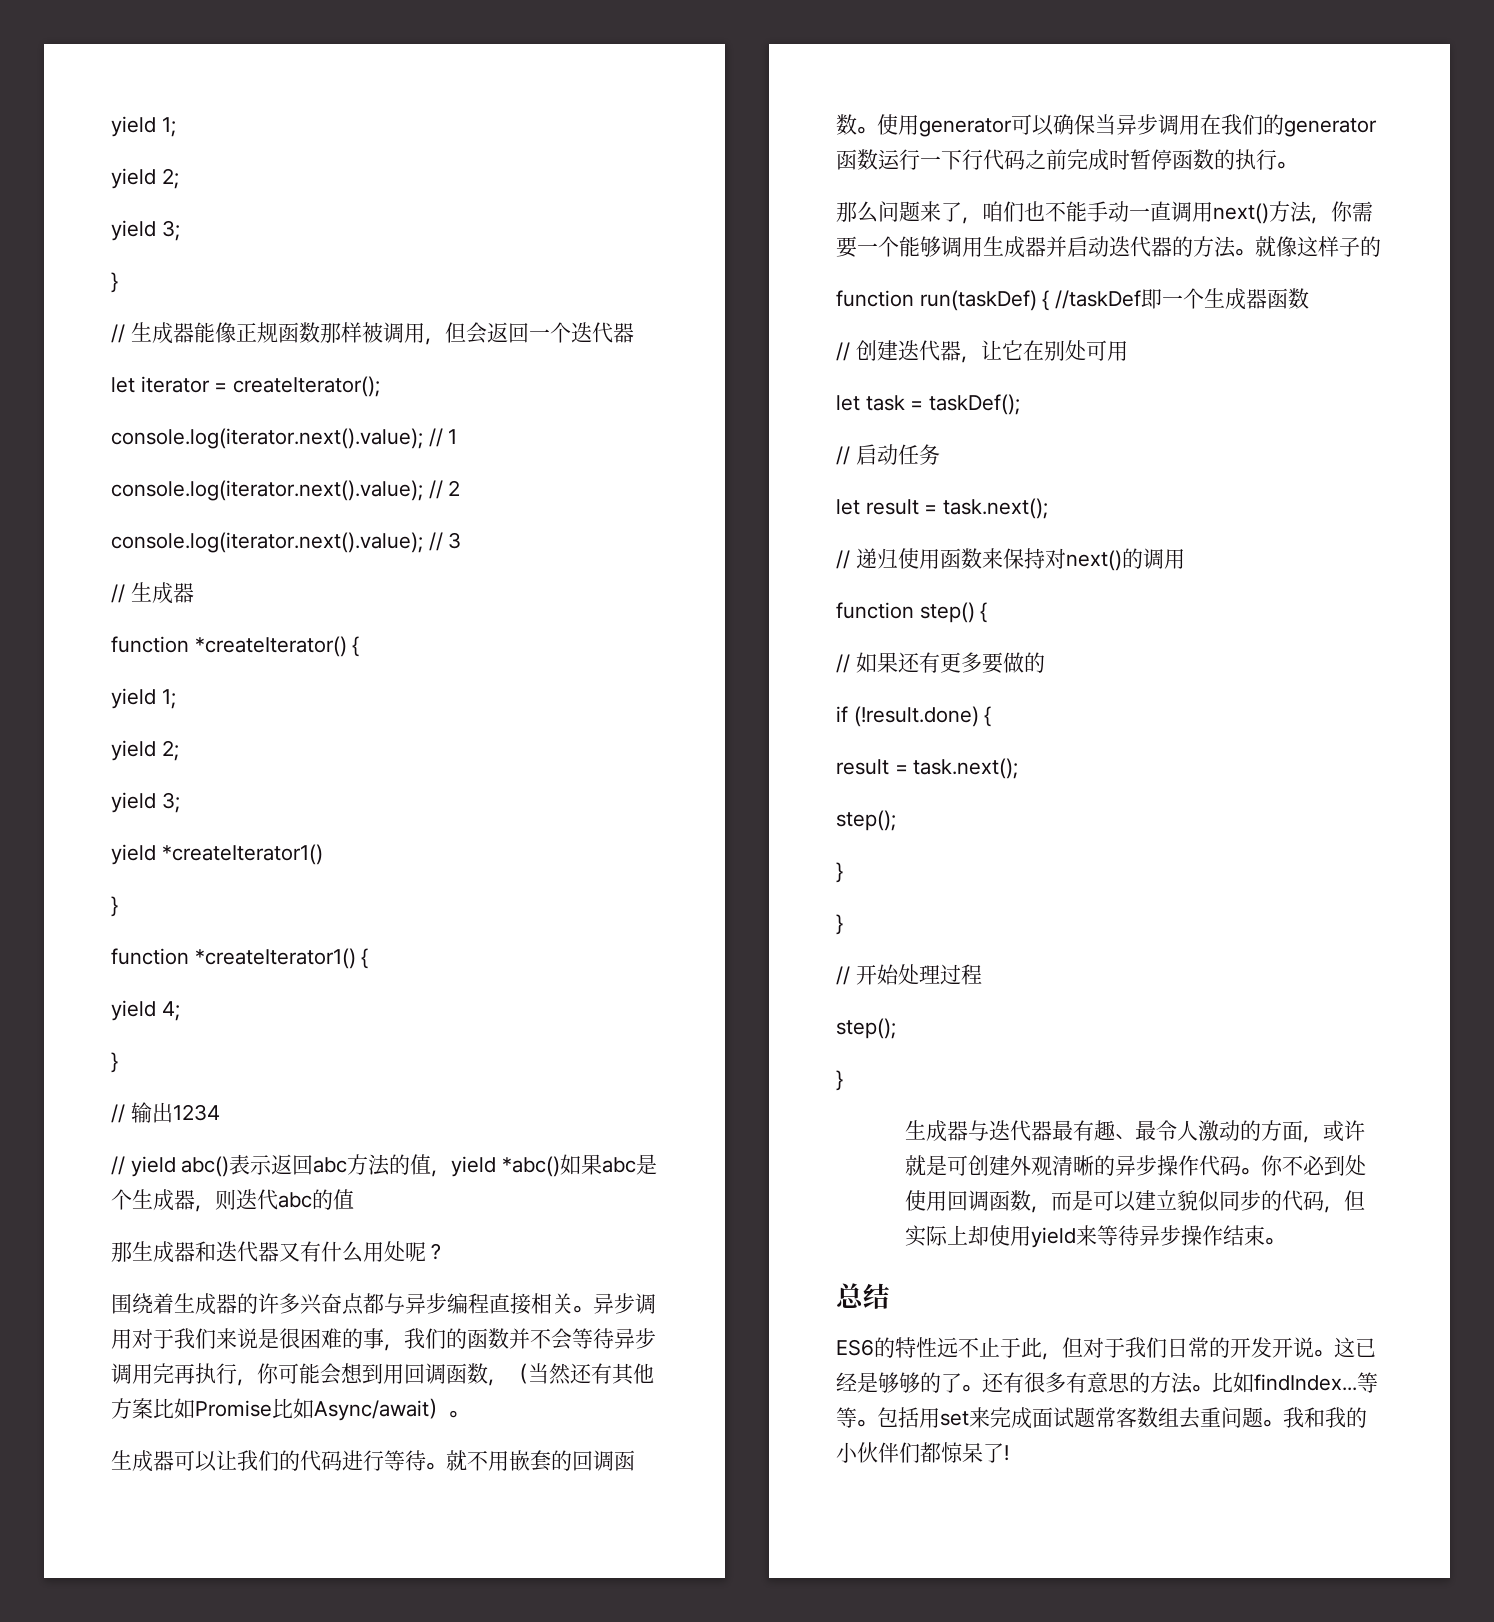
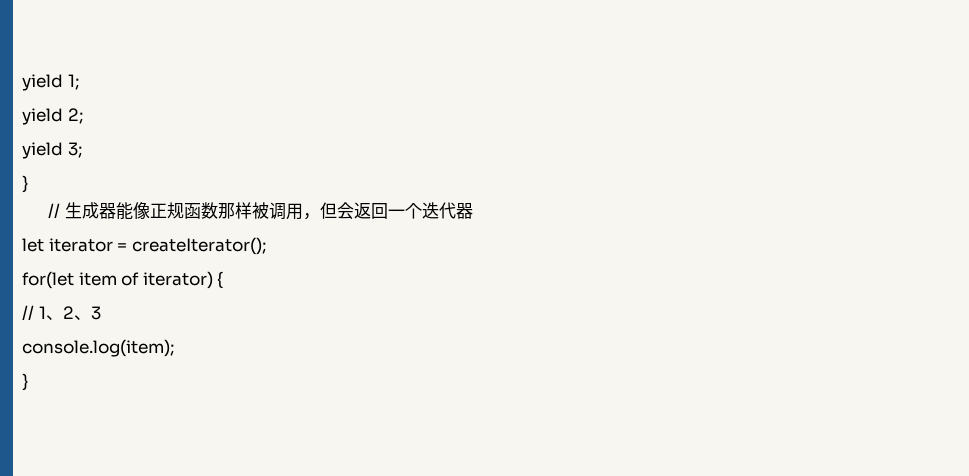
- console.log(iterator.next().value); // 1
- console.log(iterator.next().value); // 2
- console.log(iterator.next().value); // 3
- // 生成器
- function *createIterator() {
- yield 1;
- yield 2;
- yield 3;
- yield *createIterator1()
+ for(let item of iterator) {
+ // 1、2、3
+ console.log(item);
  }
- function *createIterator1() {
- yield 4;
- }
- // 输出1234
- // yield abc()表示返回abc方法的值，yield *abc()如果abc是个生成器，则迭代abc的值
- 那生成器和迭代器又有什么用处呢？
- 围绕着生成器的许多兴奋点都与异步编程直接相关。异步调用对于我们来说是很困难的事，我们的函数并不会等待异步调用完再执行，你可能会想到用回调函数，（当然还有其他方案比如Promise比如Async/await）。
- 生成器可以让我们的代码进行等待。就不用嵌套的回调函数。使用generator可以确保当异步调用在我们的generator函数运行一下行代码之前完成时暂停函数的执行。
- 那么问题来了，咱们也不能手动一直调用next()方法，你需要一个能够调用生成器并启动迭代器的方法。就像这样子的
- function run(taskDef) { //taskDef即一个生成器函数
- // 创建迭代器，让它在别处可用
- let task = taskDef();
- // 启动任务
- let result = task.next();
- // 递归使用函数来保持对next()的调用
- function step() {
- // 如果还有更多要做的
- if (!result.done) {
- result = task.next();
- step();
- }
- }
- // 开始处理过程
- step();
- }
- 生成器与迭代器最有趣、最令人激动的方面，或许就是可创建外观清晰的异步操作代码。你不必到处使用回调函数，而是可以建立貌似同步的代码，但实际上却使用yield来等待异步操作结束。
- 总结
- ES6的特性远不止于此，但对于我们日常的开发开说。这已经是够够的了。还有很多有意思的方法。比如findIndex...等等。包括用set来完成面试题常客数组去重问题。我和我的小伙伴们都惊呆了!

